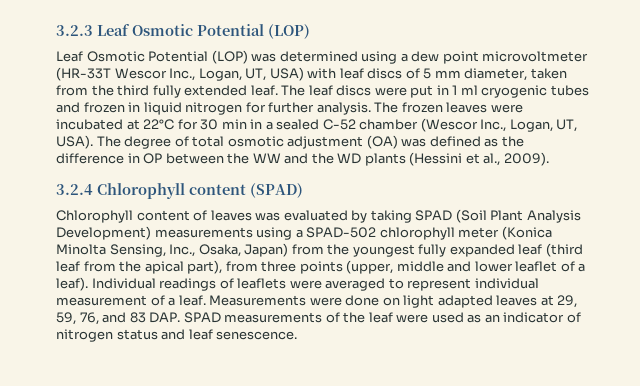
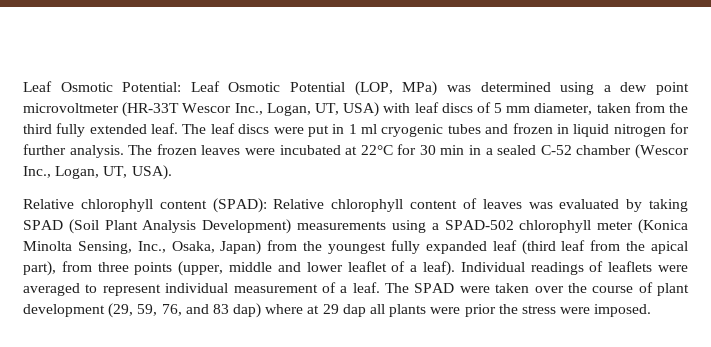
- 3.2.3 Leaf Osmotic Potential (LOP)
- Leaf Osmotic Potential (LOP) was determined using a dew point microvoltmeter (HR-33T Wescor Inc., Logan, UT, USA) with leaf discs of 5 mm diameter, taken from the third fully extended leaf.
+ Leaf Osmotic Potential: Leaf Osmotic Potential (LOP, MPa) was determined using a dew point microvoltmeter (HR-33T Wescor Inc., Logan, UT, USA) with leaf discs of 5 mm diameter, taken from the third fully extended leaf.
- The frozen leaves were incubated at 22°C for 30 min in a sealed C-52 chamber (Wescor Inc., Logan, UT, USA). The degree of total osmotic adjustment (OA) was defined as the difference in OP between the WW and the WD plants (Hessini et al., 2009).
- 3.2.4 Chlorophyll content (SPAD)
- Chlorophyll content of leaves was evaluated by taking SPAD (Soil Plant Analysis Development) measurements using a SPAD-502 chlorophyll meter (Konica Minolta Sensing, Inc., Osaka, Japan) from the youngest fully expanded leaf (third leaf from the apical part), from three points (upper, middle and lower leaflet of a leaf).
+ The frozen leaves were incubated at 22°C for 30 min in a sealed C-52 chamber (Wescor Inc., Logan, UT, USA).
+ Relative chlorophyll content (SPAD): Relative chlorophyll content of leaves was evaluated by taking SPAD (Soil Plant Analysis Development) measurements using a SPAD-502 chlorophyll meter (Konica Minolta Sensing, Inc., Osaka, Japan) from the youngest fully expanded leaf (third leaf from the apical part), from three points (upper, middle and lower leaflet of a leaf).
- Measurements were done on light adapted leaves at 29, 59, 76, and 83 DAP. SPAD measurements of the leaf were used as an indicator of nitrogen status and leaf senescence.
+ The SPAD were taken over the course of plant development (29, 59, 76, and 83 dap) where at 29 dap all plants were prior the stress were imposed.

